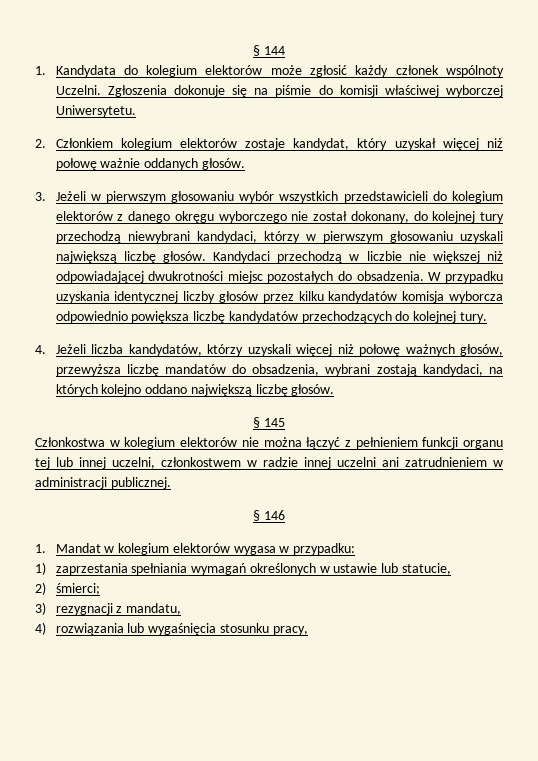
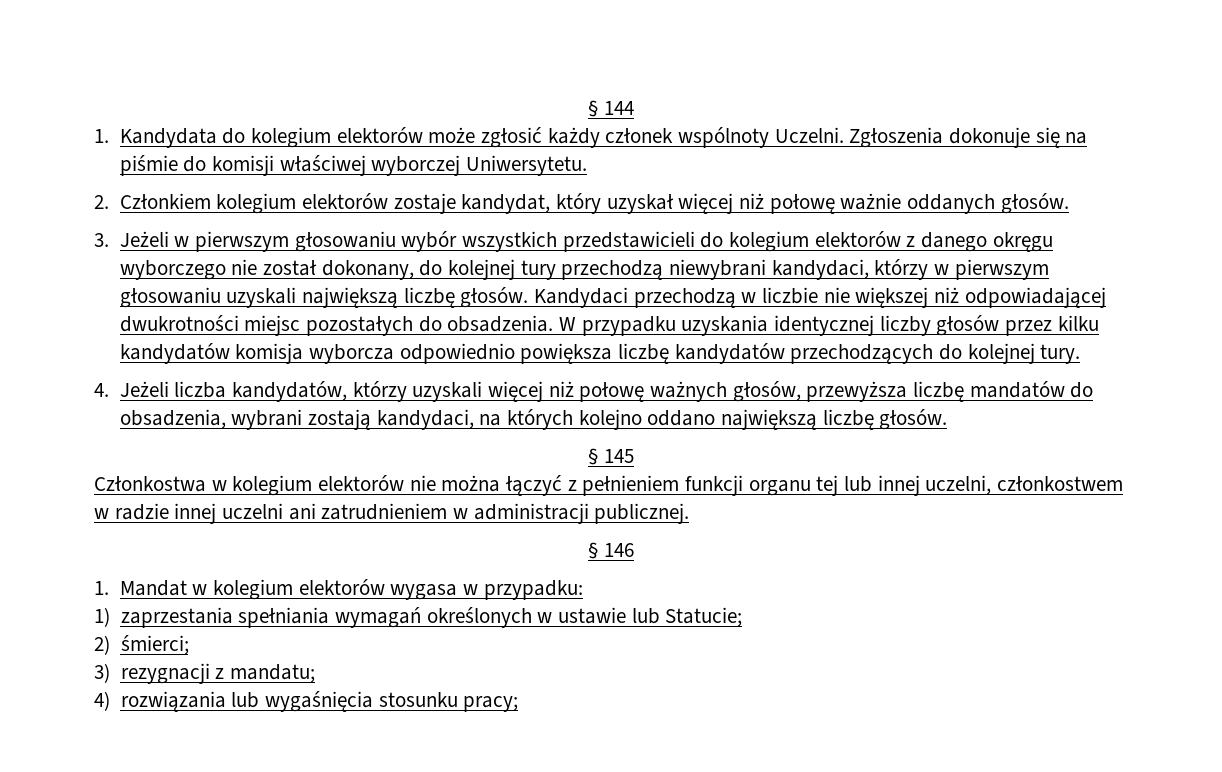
- 1) zaprzestania spełniania wymagań określonych w ustawie lub statucie,
+ 1) zaprzestania spełniania wymagań określonych w ustawie lub Statucie;
- 3) rezygnacji z mandatu,
+ 3) rezygnacji z mandatu;
- 4) rozwiązania lub wygaśnięcia stosunku pracy,
+ 4) rozwiązania lub wygaśnięcia stosunku pracy;

